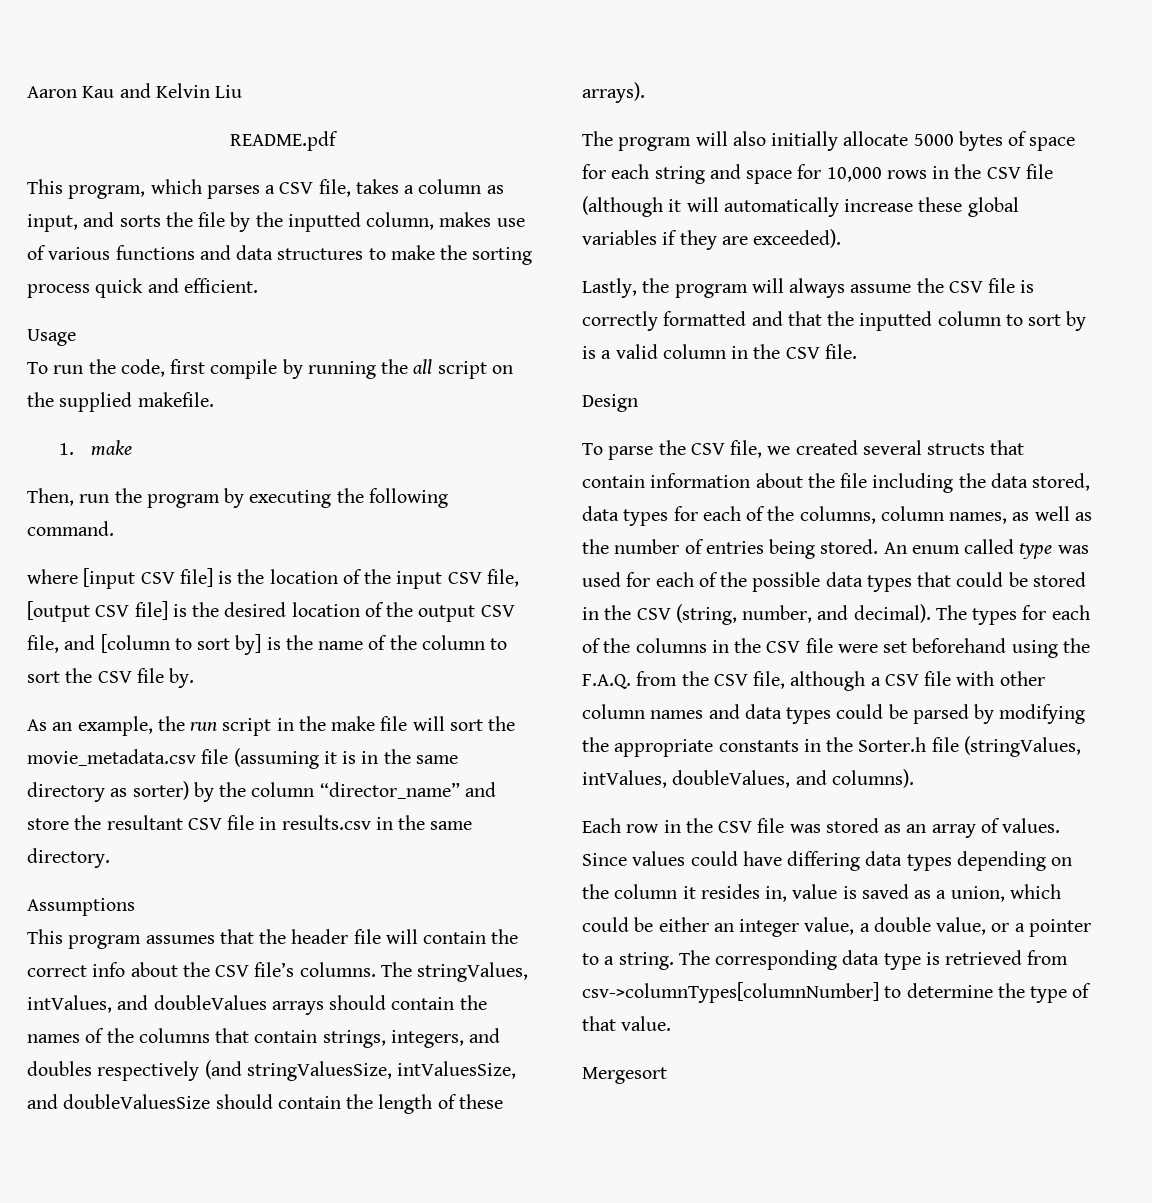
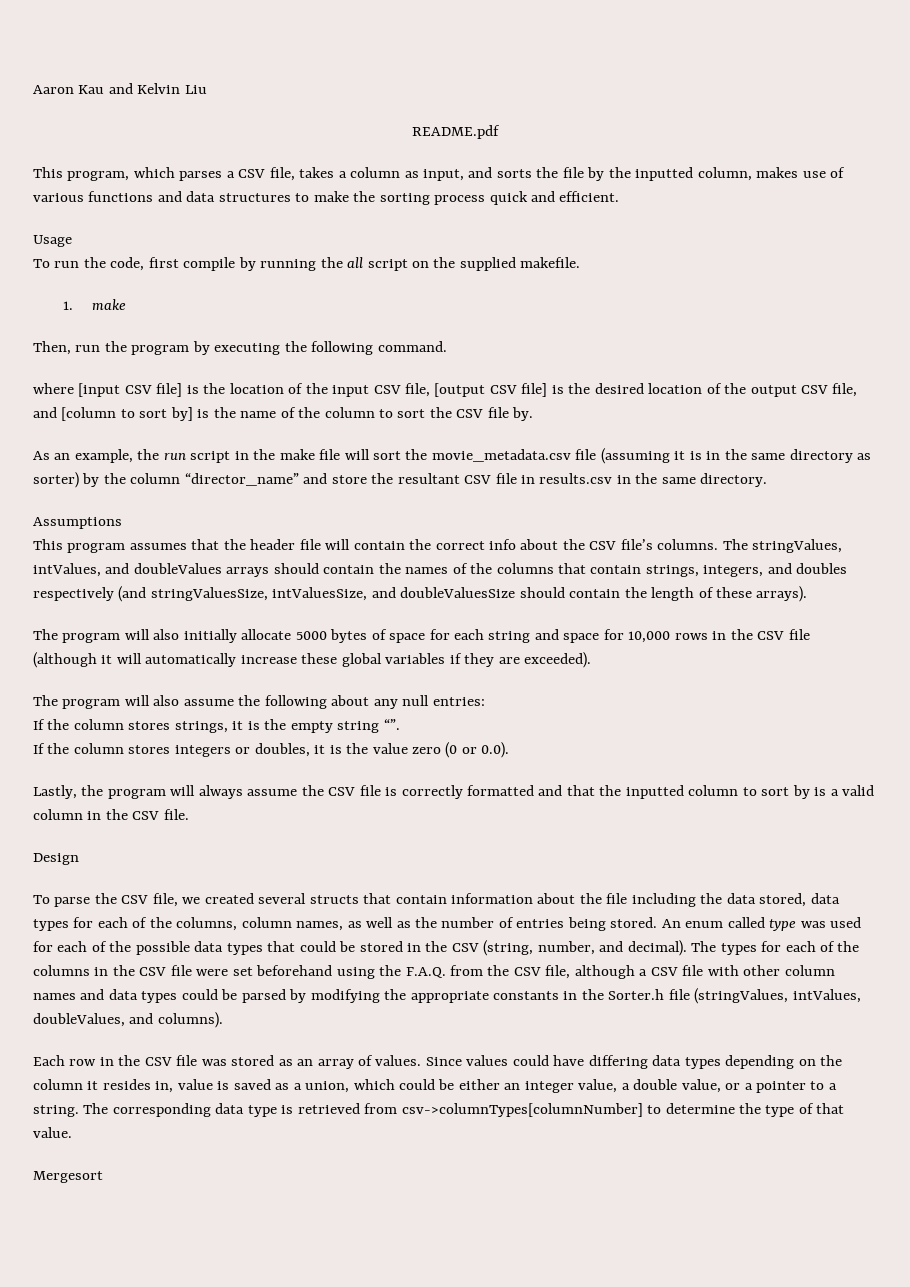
+ The program will also assume the following about any null entries:
+ If the column stores strings, it is the empty string “”.
+ If the column stores integers or doubles, it is the value zero (0 or 0.0).

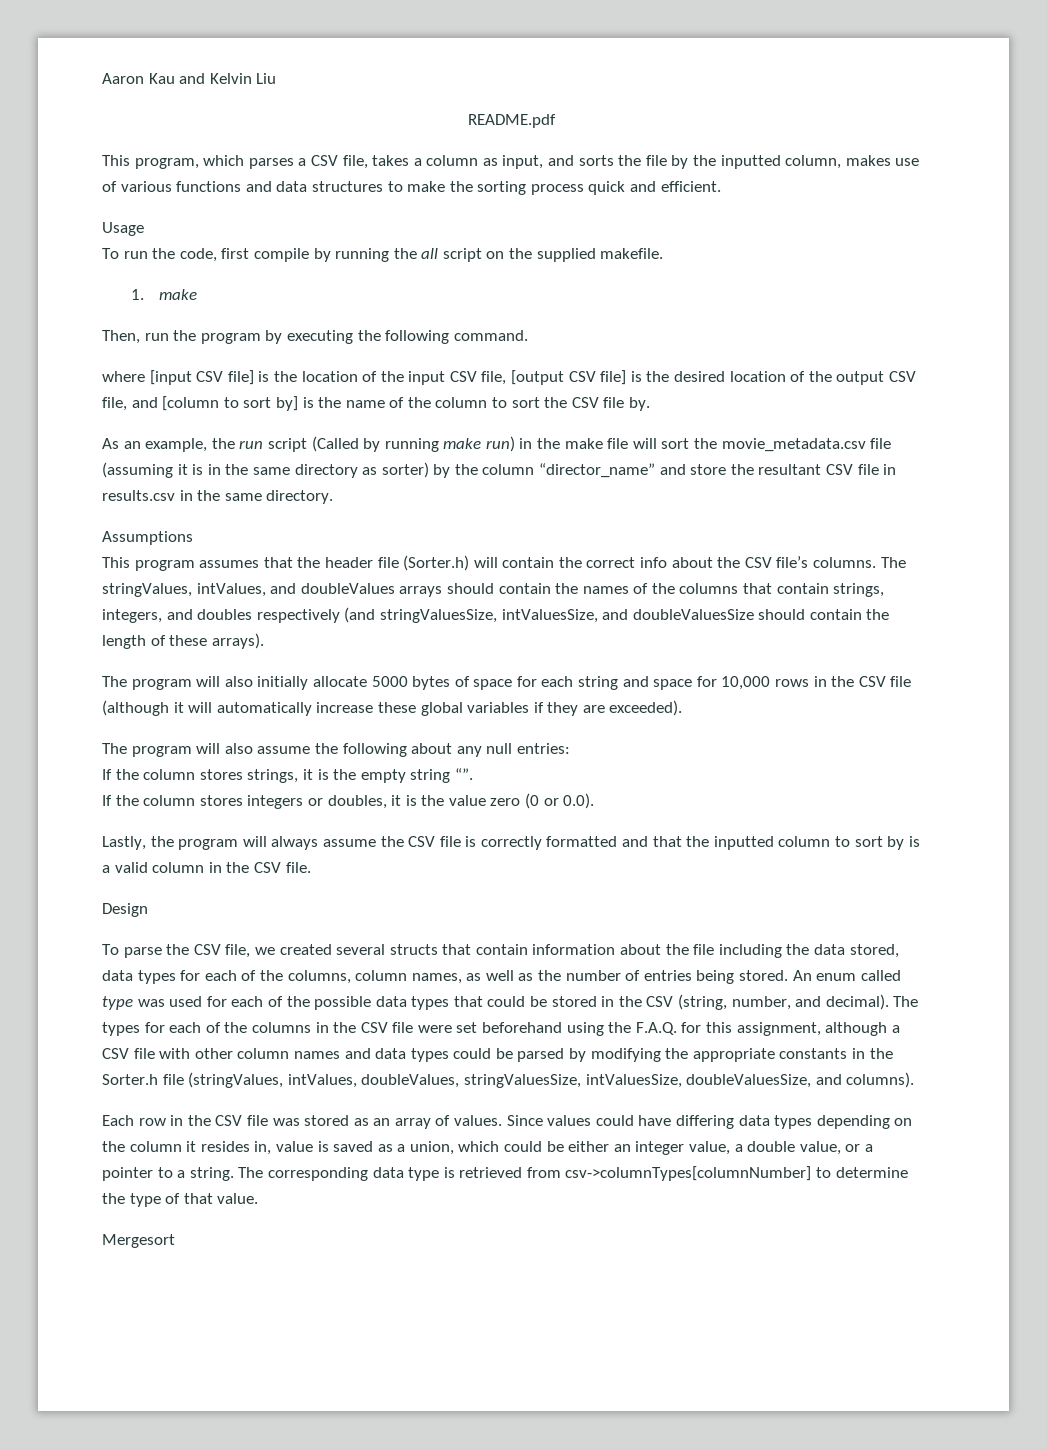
- As an example, the run script in the make file will sort the movie_metadata.csv file (assuming it is in the same directory as sorter) by the column “director_name” and store the resultant CSV file in results.csv in the same directory.
+ As an example, the run script (Called by running make run) in the make file will sort the movie_metadata.csv file (assuming it is in the same directory as sorter) by the column “director_name” and store the resultant CSV file in results.csv in the same directory.
- This program assumes that the header file will contain the correct info about the CSV file’s columns.
+ This program assumes that the header file (Sorter.h) will contain the correct info about the CSV file’s columns.
- The types for each of the columns in the CSV file were set beforehand using the F.A.Q. from the CSV file, although a CSV file with other column names and data types could be parsed by modifying the appropriate constants in the Sorter.h file (stringValues, intValues, doubleValues, and columns).
+ The types for each of the columns in the CSV file were set beforehand using the F.A.Q. for this assignment, although a CSV file with other column names and data types could be parsed by modifying the appropriate constants in the Sorter.h file (stringValues, intValues, doubleValues, stringValuesSize, intValuesSize, doubleValuesSize, and columns).

